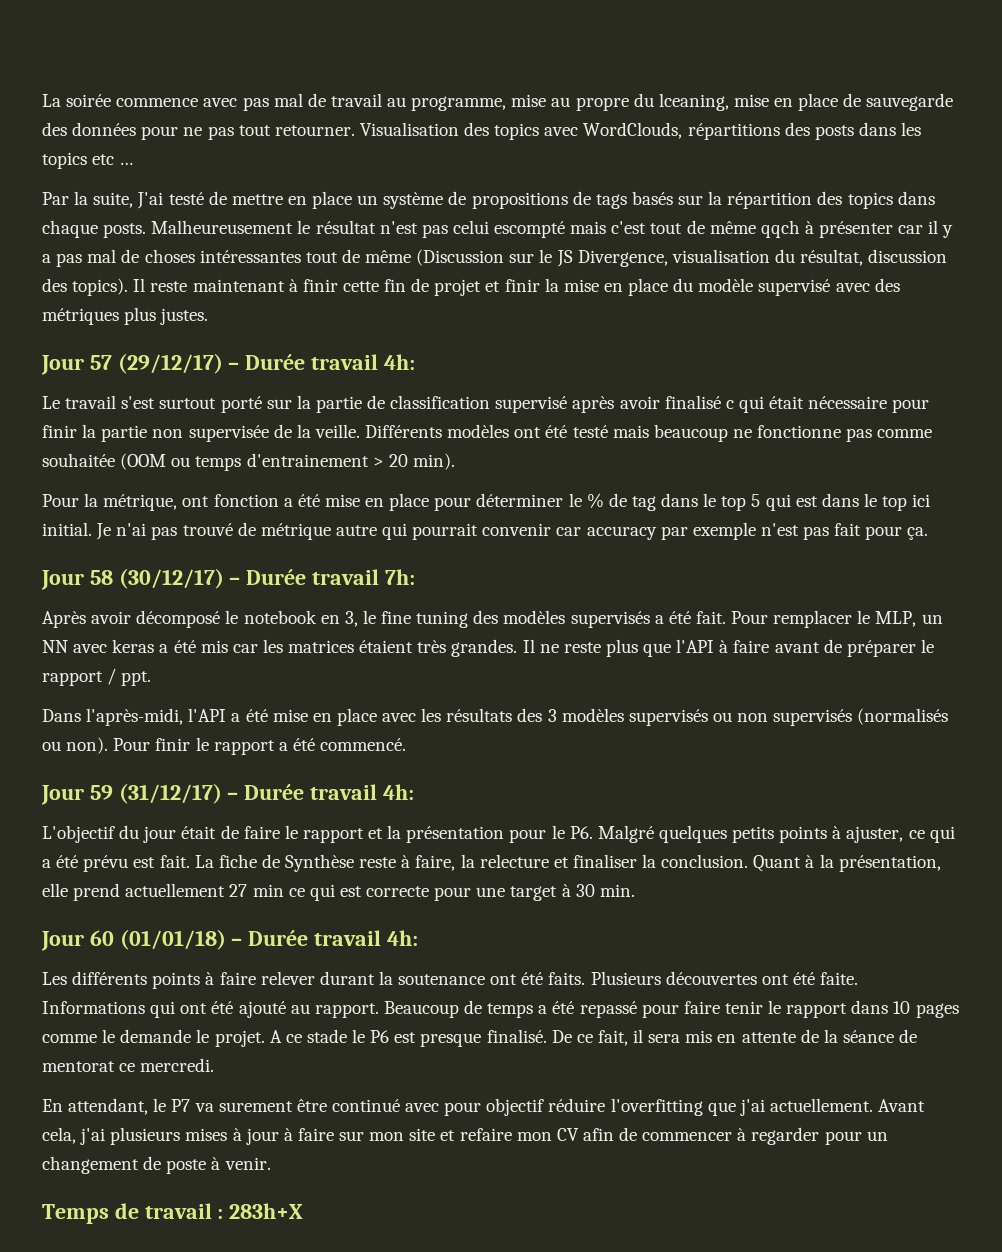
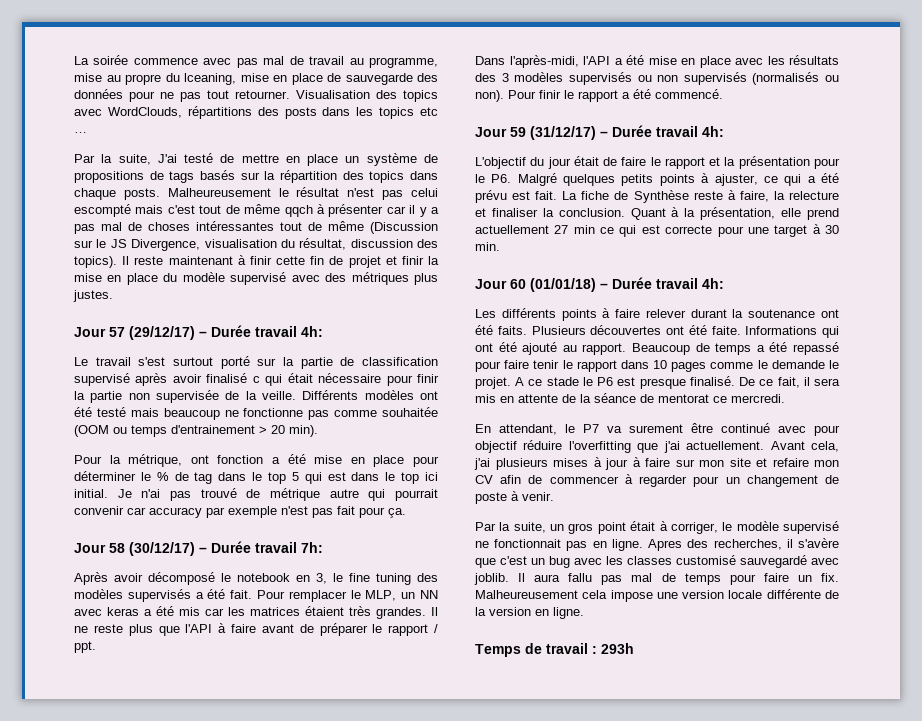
+ Par la suite, un gros point était à corriger, le modèle supervisé ne fonctionnait pas en ligne. Apres des recherches, il s'avère que c'est un bug avec les classes customisé sauvegardé avec joblib. Il aura fallu pas mal de temps pour faire un fix. Malheureusement cela impose une version locale différente de la version en ligne.
- Temps de travail : 283h+X
+ Temps de travail : 293h

